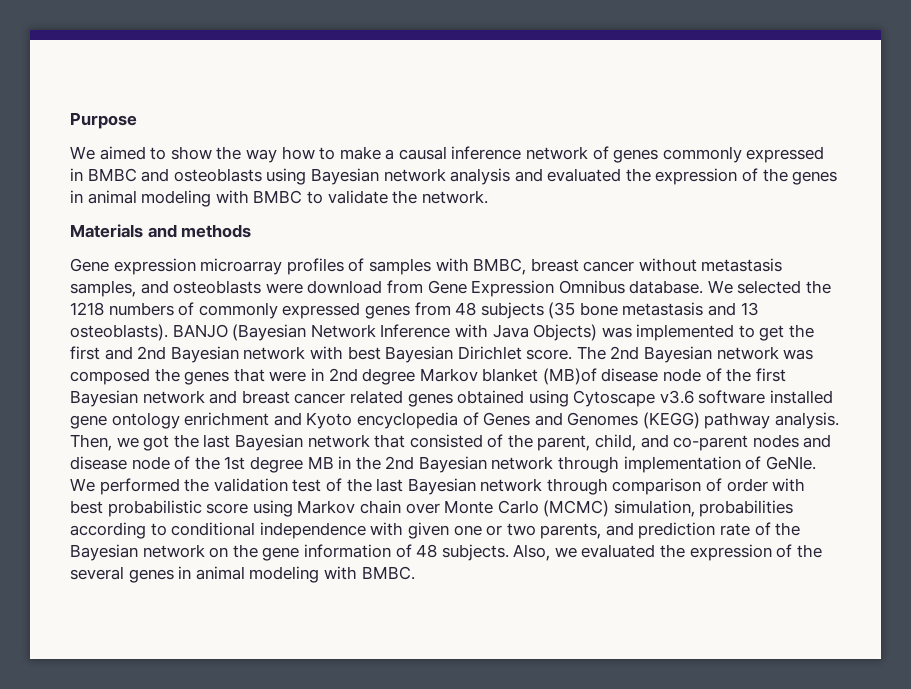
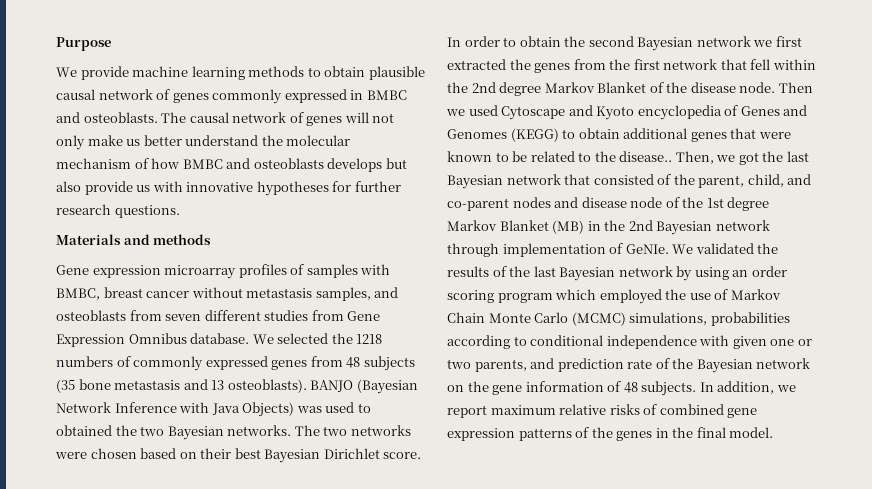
- We aimed to show the way how to make a causal inference network of genes commonly expressed in BMBC and osteoblasts using Bayesian network analysis and evaluated the expression of the genes in animal modeling with BMBC to validate the network.
+ We provide machine learning methods to obtain plausible causal network of genes commonly expressed in BMBC and osteoblasts. The causal network of genes will not only make us better understand the molecular mechanism of how BMBC and osteoblasts develops but also provide us with innovative hypotheses for further research questions.
- Gene expression microarray profiles of samples with BMBC, breast cancer without metastasis samples, and osteoblasts were download from Gene Expression Omnibus database.
+ Gene expression microarray profiles of samples with BMBC, breast cancer without metastasis samples, and osteoblasts from seven different studies from Gene Expression Omnibus database.
- BANJO (Bayesian Network Inference with Java Objects) was implemented to get the first and 2nd Bayesian network with best Bayesian Dirichlet score. The 2nd Bayesian network was composed the genes that were in 2nd degree Markov blanket (MB)of disease node of the first Bayesian network and breast cancer related genes obtained using Cytoscape v3.6 software installed gene ontology enrichment and Kyoto encyclopedia of Genes and Genomes (KEGG) pathway analysis.
+ BANJO (Bayesian Network Inference with Java Objects) was used to obtained the two Bayesian networks. The two networks were chosen based on their best Bayesian Dirichlet score. In order to obtain the second Bayesian network we first extracted the genes from the first network that fell within the 2nd degree Markov Blanket of the disease node. Then we used Cytoscape and Kyoto encyclopedia of Genes and Genomes (KEGG) to obtain additional genes that were known to be related to the disease..
- Then, we got the last Bayesian network that consisted of the parent, child, and co-parent nodes and disease node of the 1st degree MB in the 2nd Bayesian network through implementation of GeNIe.
+ Then, we got the last Bayesian network that consisted of the parent, child, and co-parent nodes and disease node of the 1st degree Markov Blanket (MB) in the 2nd Bayesian network through implementation of GeNIe.
- We performed the validation test of the last Bayesian network through comparison of order with best probabilistic score using Markov chain over Monte Carlo (MCMC) simulation, probabilities according to conditional independence with given one or two parents, and prediction rate of the Bayesian network on the gene information of 48 subjects.
+ We validated the results of the last Bayesian network by using an order scoring program which employed the use of Markov Chain Monte Carlo (MCMC) simulations, probabilities according to conditional independence with given one or two parents, and prediction rate of the Bayesian network on the gene information of 48 subjects.
- Also, we evaluated the expression of the several genes in animal modeling with BMBC.
+ In addition, we report maximum relative risks of combined gene expression patterns of the genes in the final model.

